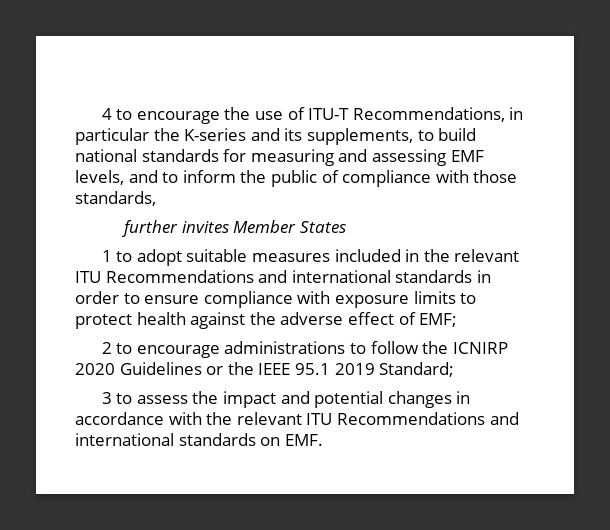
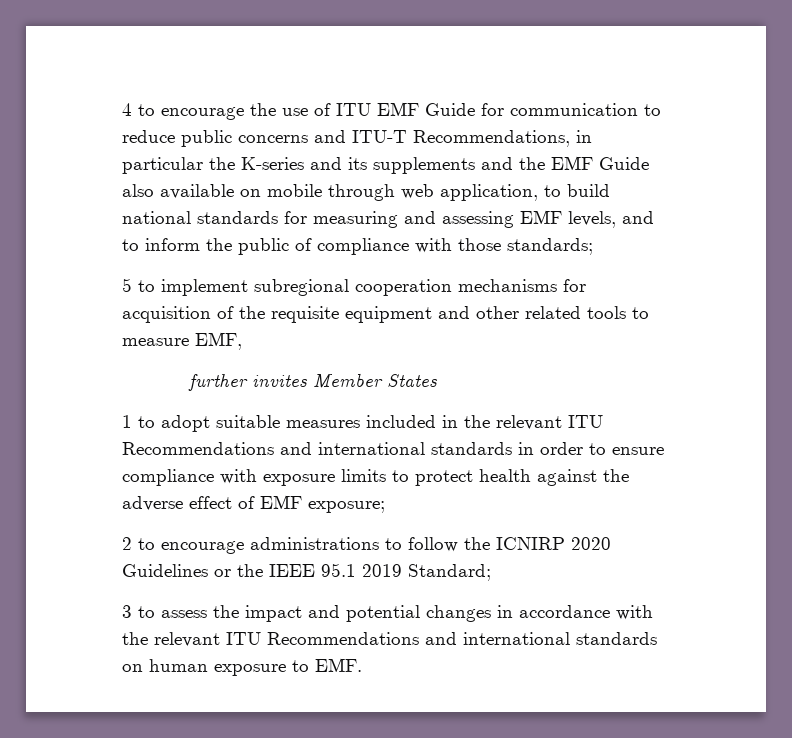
- 4 to encourage the use of ITU-T Recommendations, in particular the K-series and its supplements, to build national standards for measuring and assessing EMF levels, and to inform the public of compliance with those standards,
+ 4 to encourage the use of ITU EMF Guide for communication to reduce public concerns and ITU-T Recommendations, in particular the K-series and its supplements and the EMF Guide also available on mobile through web application, to build national standards for measuring and assessing EMF levels, and to inform the public of compliance with those standards;
+ 5 to implement subregional cooperation mechanisms for acquisition of the requisite equipment and other related tools to measure EMF,
- 1 to adopt suitable measures included in the relevant ITU Recommendations and international standards in order to ensure compliance with exposure limits to protect health against the adverse effect of EMF;
+ 1 to adopt suitable measures included in the relevant ITU Recommendations and international standards in order to ensure compliance with exposure limits to protect health against the adverse effect of EMF exposure;
- 3 to assess the impact and potential changes in accordance with the relevant ITU Recommendations and international standards on EMF.
+ 3 to assess the impact and potential changes in accordance with the relevant ITU Recommendations and international standards on human exposure to EMF.

